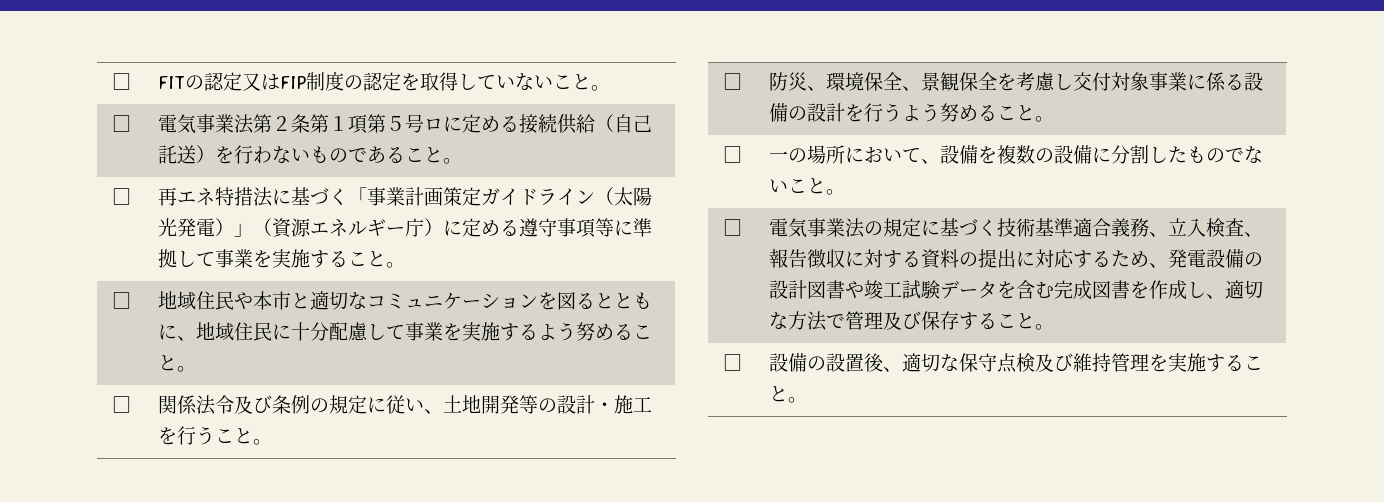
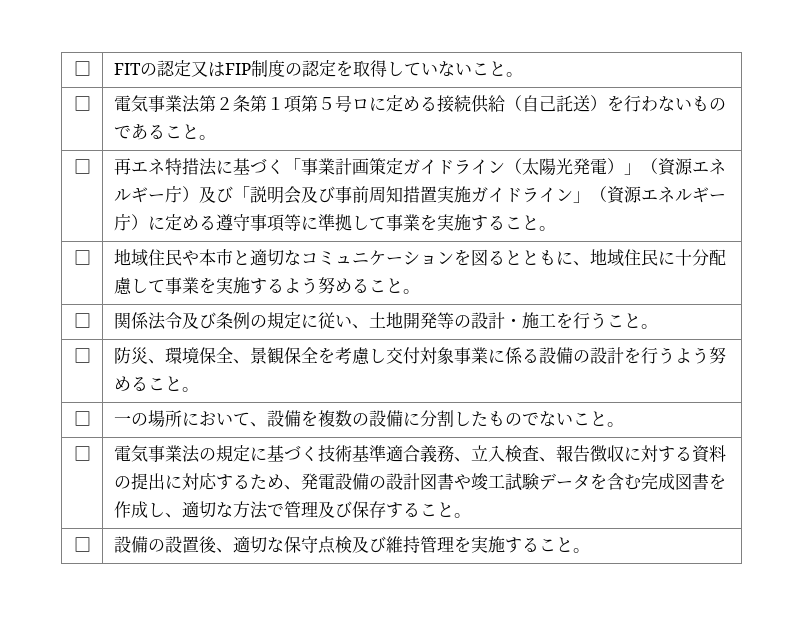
- 再エネ特措法に基づく「事業計画策定ガイドライン（太陽光発電）」（資源エネルギー庁）に定める遵守事項等に準拠して事業を実施すること。
+ 再エネ特措法に基づく「事業計画策定ガイドライン（太陽光発電）」（資源エネルギー庁）及び「説明会及び事前周知措置実施ガイドライン」（資源エネルギー庁）に定める遵守事項等に準拠して事業を実施すること。

